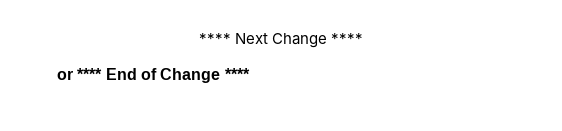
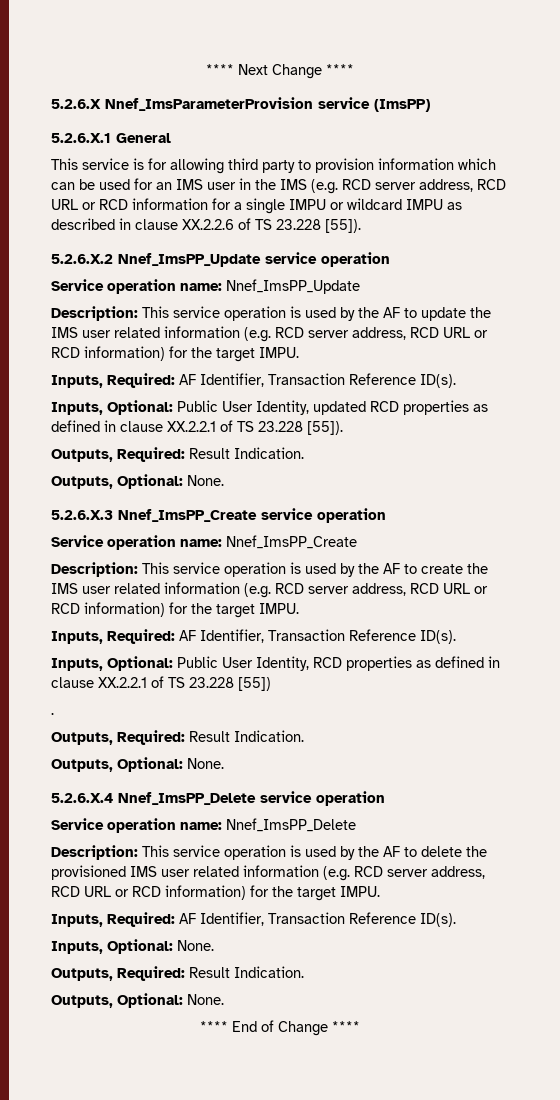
- or **** End of Change ****
+ 5.2.6.X Nnef_ImsParameterProvision service (ImsPP)
+ 5.2.6.X.1 General
+ This service is for allowing third party to provision information which can be used for an IMS user in the IMS (e.g. RCD server address, RCD URL or RCD information for a single IMPU or wildcard IMPU as described in clause XX.2.2.6 of TS 23.228 [55]).
+ 5.2.6.X.2 Nnef_ImsPP_Update service operation
+ Service operation name: Nnef_ImsPP_Update
+ Description: This service operation is used by the AF to update the IMS user related information (e.g. RCD server address, RCD URL or RCD information) for the target IMPU.
+ Inputs, Required: AF Identifier, Transaction Reference ID(s).
+ Inputs, Optional: Public User Identity, updated RCD properties as defined in clause XX.2.2.1 of TS 23.228 [55]).
+ Outputs, Required: Result Indication.
+ Outputs, Optional: None.
+ 5.2.6.X.3 Nnef_ImsPP_Create service operation
+ Service operation name: Nnef_ImsPP_Create
+ Description: This service operation is used by the AF to create the IMS user related information (e.g. RCD server address, RCD URL or RCD information) for the target IMPU.
+ Inputs, Required: AF Identifier, Transaction Reference ID(s).
+ Inputs, Optional: Public User Identity, RCD properties as defined in clause XX.2.2.1 of TS 23.228 [55])
+ .
+ Outputs, Required: Result Indication.
+ Outputs, Optional: None.
+ 5.2.6.X.4 Nnef_ImsPP_Delete service operation
+ Service operation name: Nnef_ImsPP_Delete
+ Description: This service operation is used by the AF to delete the provisioned IMS user related information (e.g. RCD server address, RCD URL or RCD information) for the target IMPU.
+ Inputs, Required: AF Identifier, Transaction Reference ID(s).
+ Inputs, Optional: None.
+ Outputs, Required: Result Indication.
+ Outputs, Optional: None.
+ **** End of Change ****

